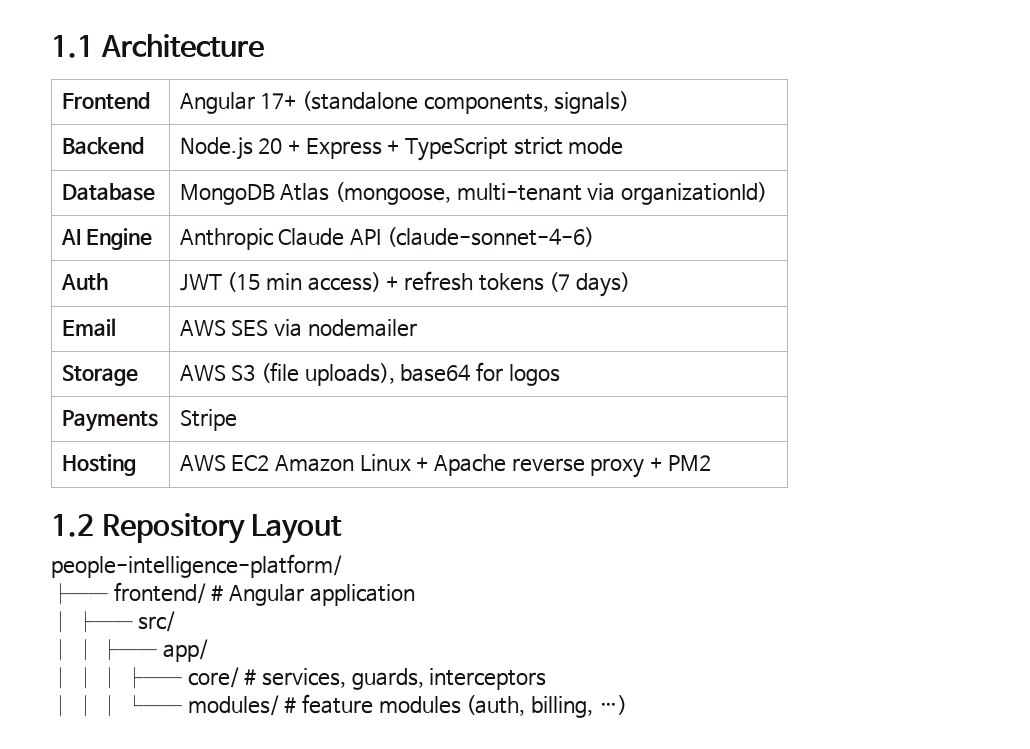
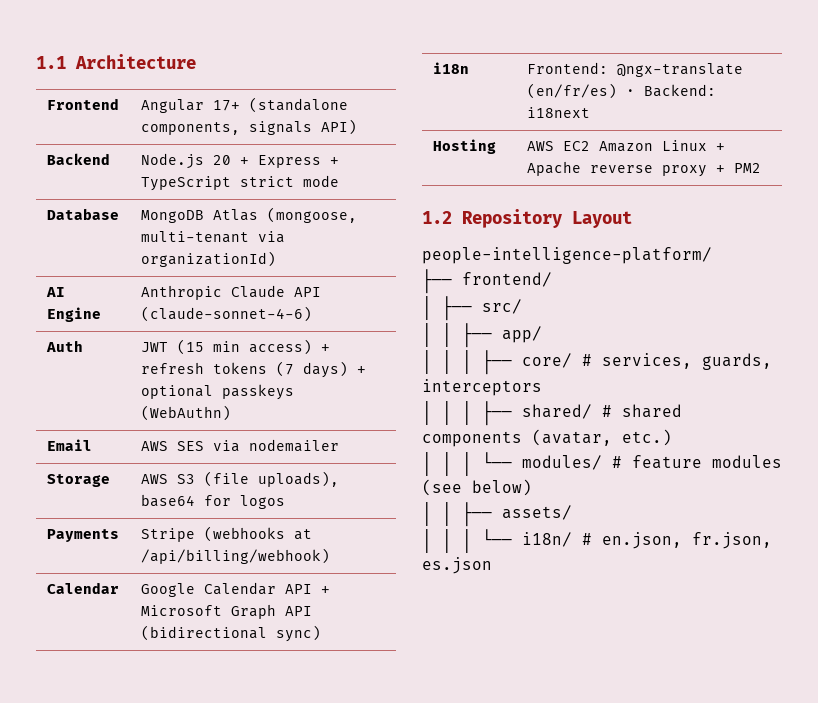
- Frontend | Angular 17+ (standalone components, signals)
+ Frontend | Angular 17+ (standalone components, signals API)
- Auth | JWT (15 min access) + refresh tokens (7 days)
+ Auth | JWT (15 min access) + refresh tokens (7 days) + optional passkeys (WebAuthn)
- Payments | Stripe
+ Payments | Stripe (webhooks at /api/billing/webhook)
+ Calendar | Google Calendar API + Microsoft Graph API (bidirectional sync)
+ i18n | Frontend: @ngx-translate (en/fr/es) · Backend: i18next
- ├── frontend/ # Angular application
+ ├── frontend/
+ │ │ │ ├── shared/ # shared components (avatar, etc.)
- │ │ │ └── modules/ # feature modules (auth, billing, …)
+ │ │ │ └── modules/ # feature modules (see below)
+ │ │ ├── assets/
+ │ │ │ └── i18n/ # en.json, fr.json, es.json

